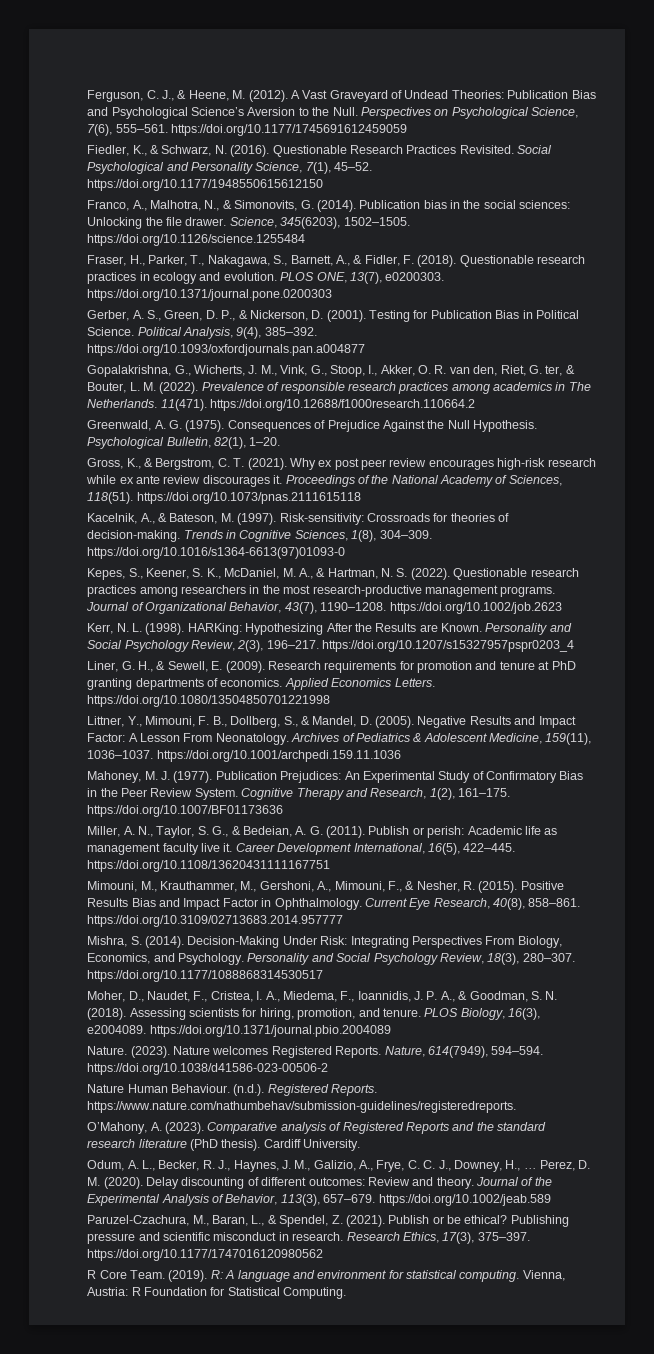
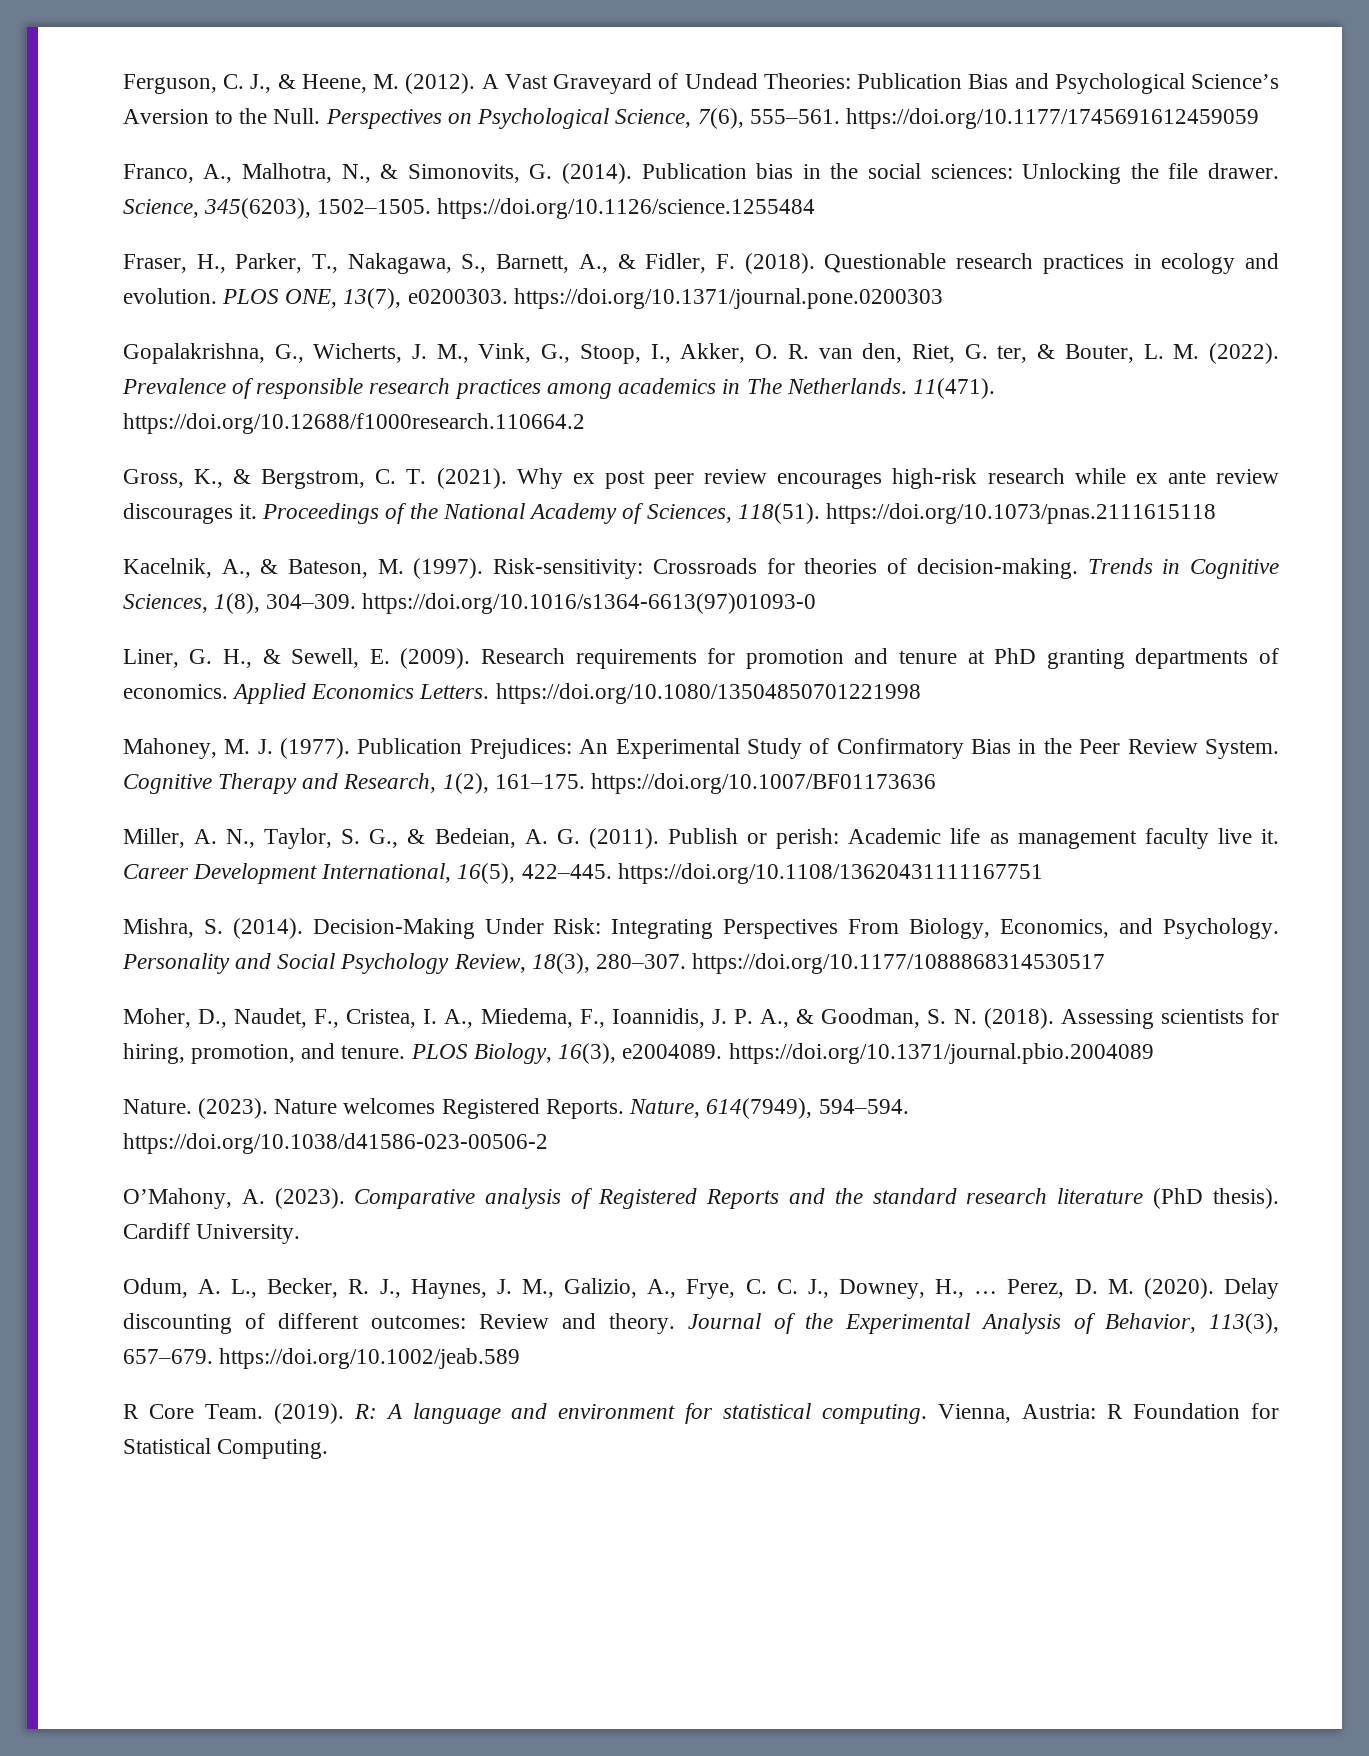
- Fiedler, K., & Schwarz, N. (2016). Questionable Research Practices Revisited. Social Psychological and Personality Science, 7(1), 45–52. https://doi.org/10.1177/1948550615612150
- Gerber, A. S., Green, D. P., & Nickerson, D. (2001). Testing for Publication Bias in Political Science. Political Analysis, 9(4), 385–392. https://doi.org/10.1093/oxfordjournals.pan.a004877
- Greenwald, A. G. (1975). Consequences of Prejudice Against the Null Hypothesis. Psychological Bulletin, 82(1), 1–20.
- Kepes, S., Keener, S. K., McDaniel, M. A., & Hartman, N. S. (2022). Questionable research practices among researchers in the most research-productive management programs. Journal of Organizational Behavior, 43(7), 1190–1208. https://doi.org/10.1002/job.2623
- Kerr, N. L. (1998). HARKing: Hypothesizing After the Results are Known. Personality and Social Psychology Review, 2(3), 196–217. https://doi.org/10.1207/s15327957pspr0203_4
- Littner, Y., Mimouni, F. B., Dollberg, S., & Mandel, D. (2005). Negative Results and Impact Factor: A Lesson From Neonatology. Archives of Pediatrics & Adolescent Medicine, 159(11), 1036–1037. https://doi.org/10.1001/archpedi.159.11.1036
- Mimouni, M., Krauthammer, M., Gershoni, A., Mimouni, F., & Nesher, R. (2015). Positive Results Bias and Impact Factor in Ophthalmology. Current Eye Research, 40(8), 858–861. https://doi.org/10.3109/02713683.2014.957777
- Nature Human Behaviour. (n.d.). Registered Reports. https://www.nature.com/nathumbehav/submission-guidelines/registeredreports.
- Paruzel-Czachura, M., Baran, L., & Spendel, Z. (2021). Publish or be ethical? Publishing pressure and scientific misconduct in research. Research Ethics, 17(3), 375–397. https://doi.org/10.1177/1747016120980562

